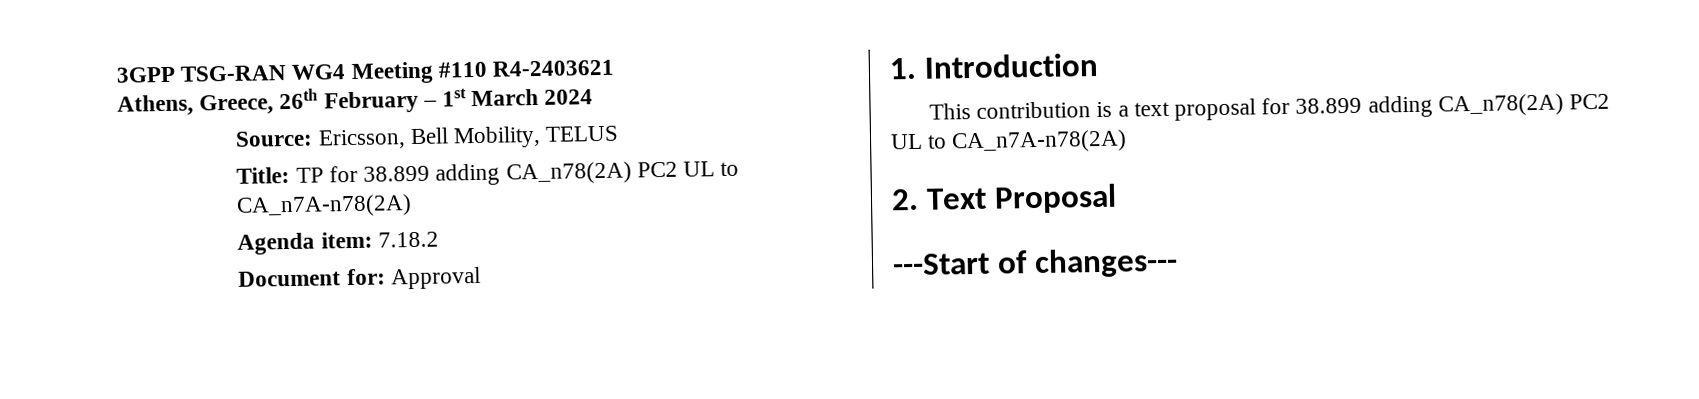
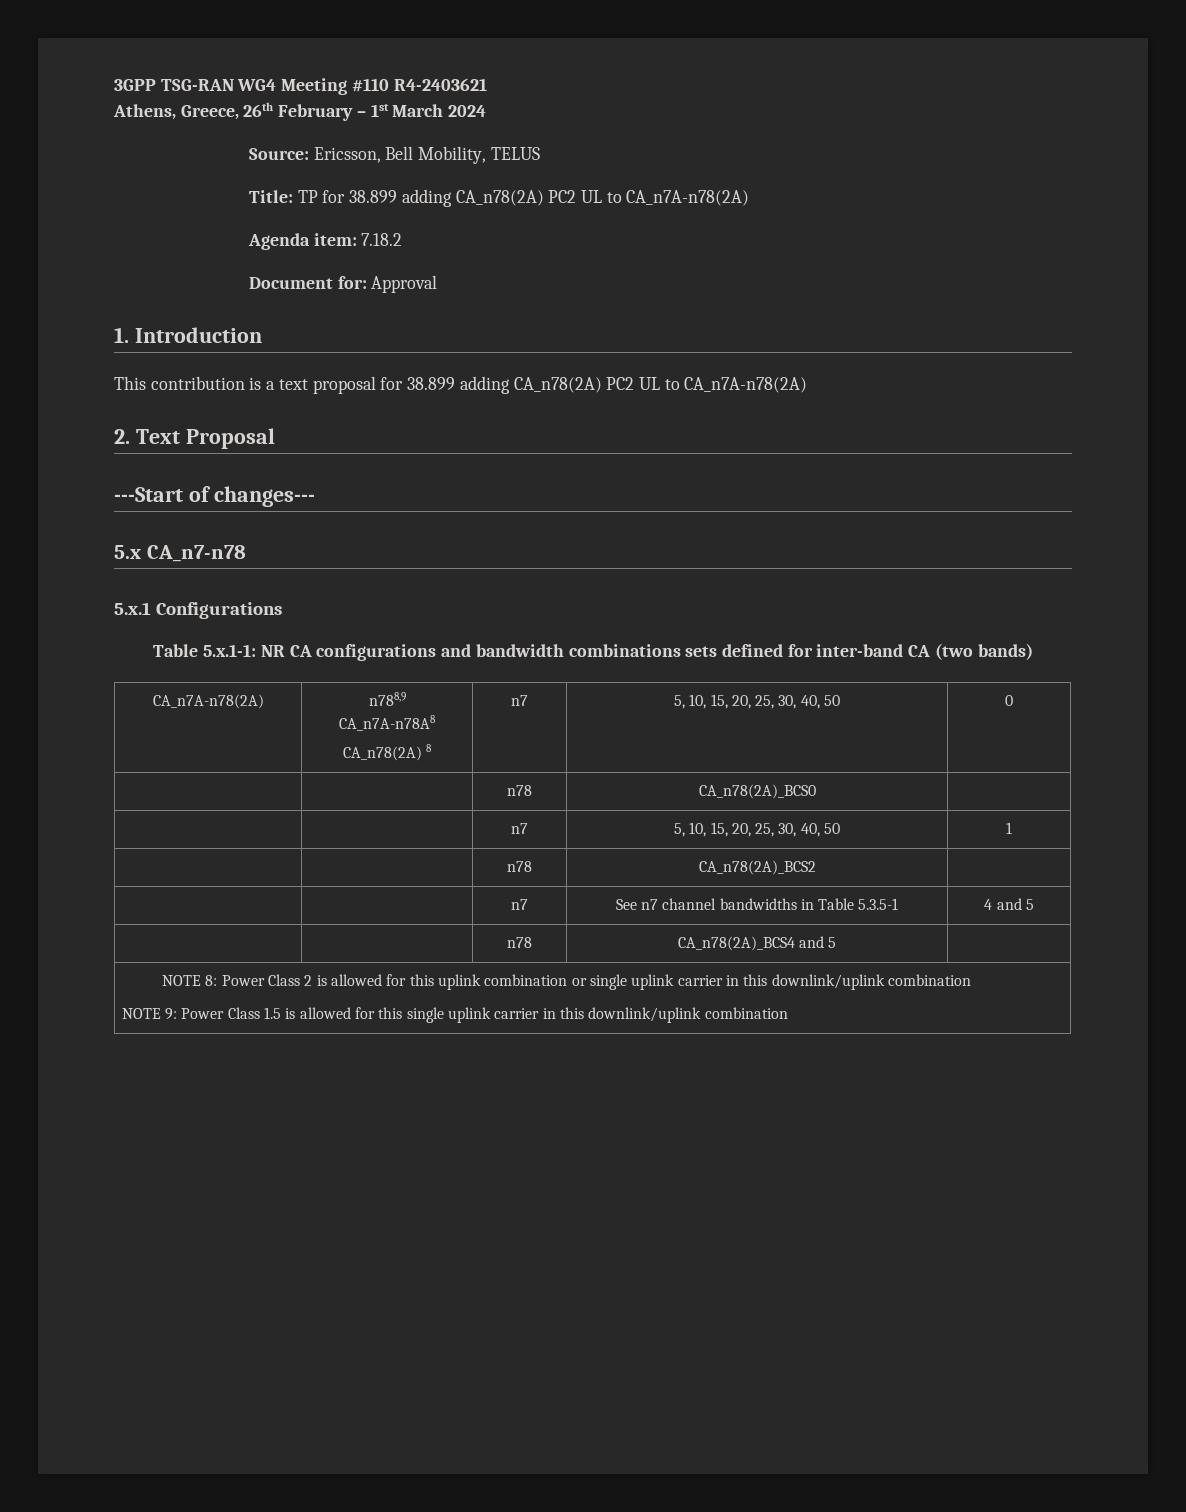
+ 5.x CA_n7-n78
+ 5.x.1 Configurations
+ Table 5.x.1-1: NR CA configurations and bandwidth combinations sets defined for inter-band CA (two bands)
+ CA_n7A-n78(2A) | n788,9
+ CA_n7A-n78A8
+ CA_n78(2A) 8 | n7 | 5, 10, 15, 20, 25, 30, 40, 50 | 0
+ | | n78 | CA_n78(2A)_BCS0 |
+ | | n7 | 5, 10, 15, 20, 25, 30, 40, 50 | 1
+ | | n78 | CA_n78(2A)_BCS2 |
+ | | n7 | See n7 channel bandwidths in Table 5.3.5-1 | 4 and 5
+ | | n78 | CA_n78(2A)_BCS4 and 5 |
+ NOTE 8: Power Class 2 is allowed for this uplink combination or single uplink carrier in this downlink/uplink combination
+ NOTE 9: Power Class 1.5 is allowed for this single uplink carrier in this downlink/uplink combination

